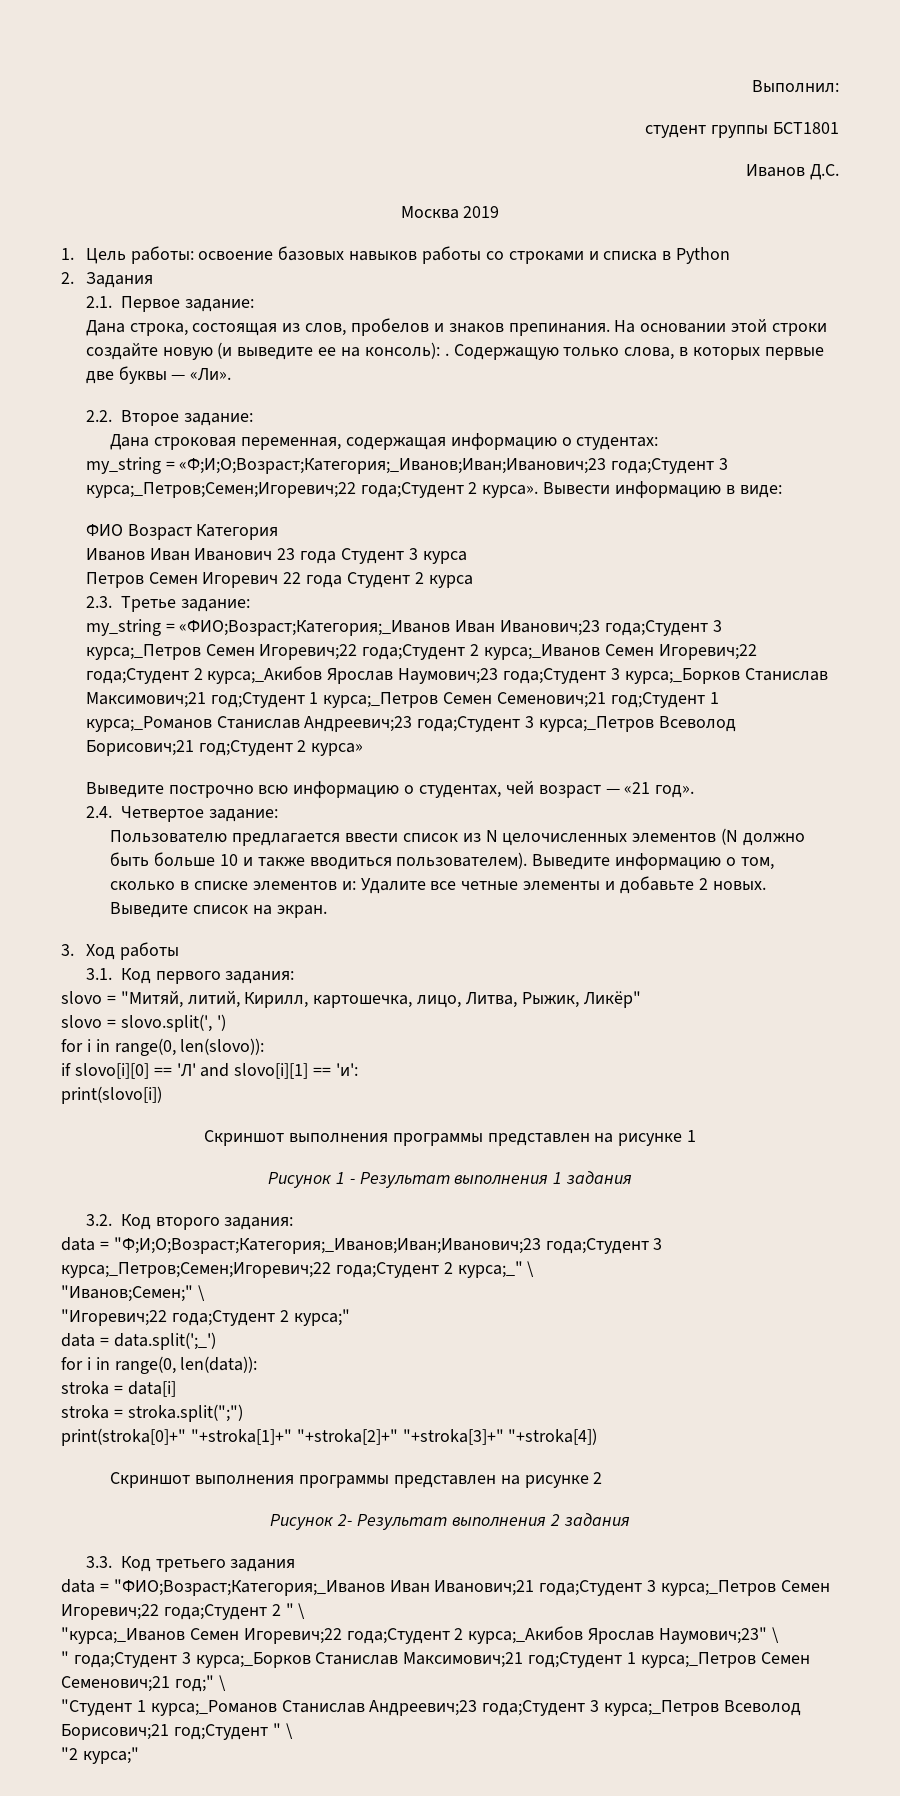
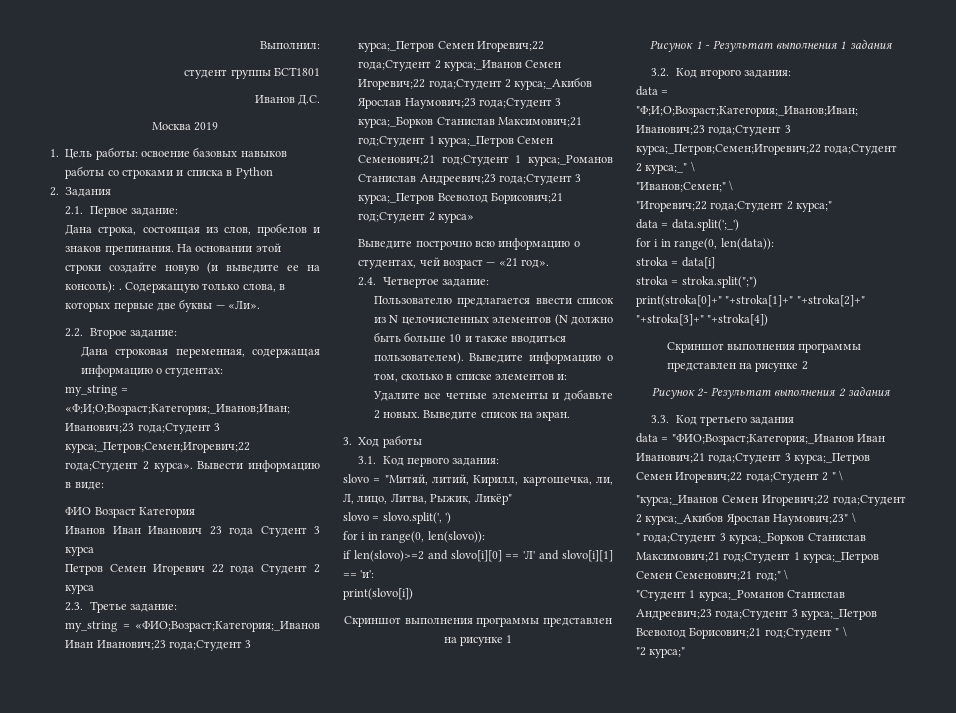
- slovo = "Митяй, литий, Кирилл, картошечка, лицо, Литва, Рыжик, Ликёр"
+ slovo = "Митяй, литий, Кирилл, картошечка, ли, Л, лицо, Литва, Рыжик, Ликёр"
- if slovo[i][0] == 'Л' and slovo[i][1] == 'и':
+ if len(slovo)>=2 and slovo[i][0] == 'Л' and slovo[i][1] == 'и':

